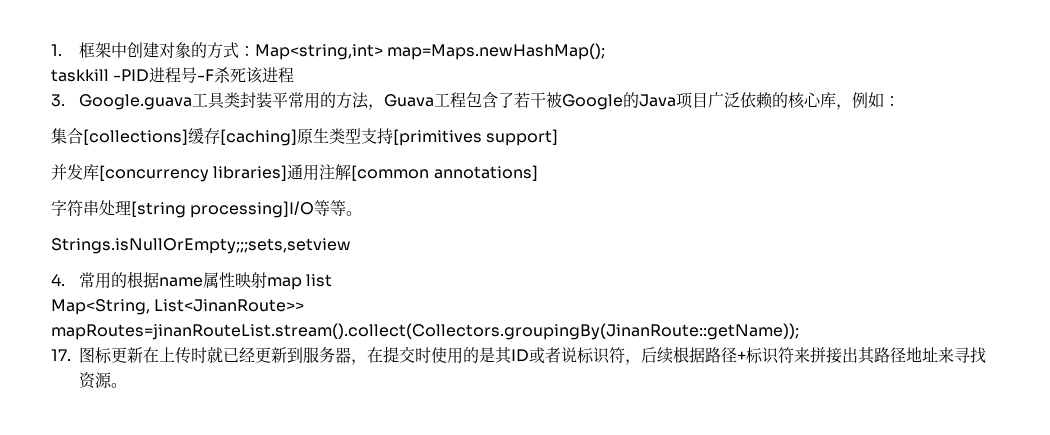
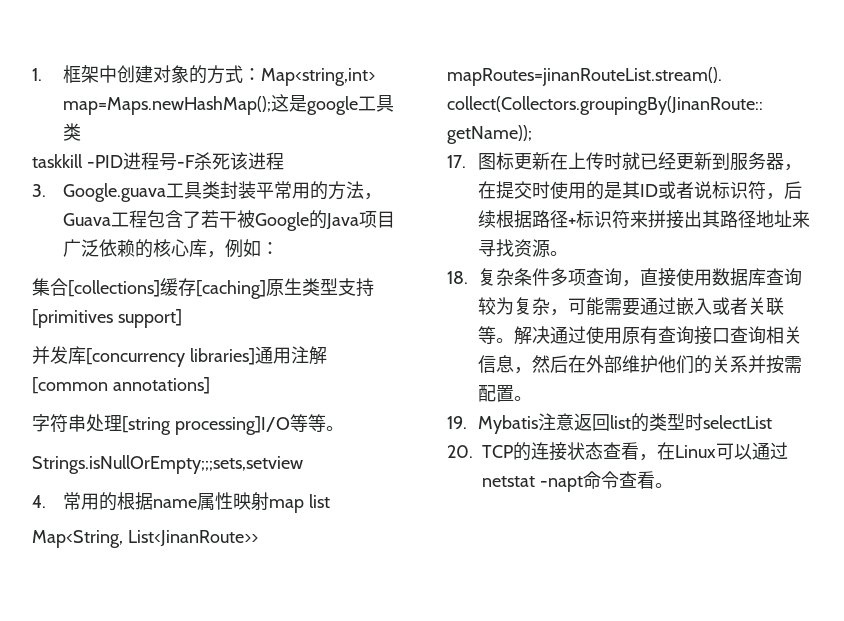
- 1.框架中创建对象的方式：Map<string,int> map=Maps.newHashMap();
+ 1.框架中创建对象的方式：Map<string,int> map=Maps.newHashMap();这是google工具类
+ 18.复杂条件多项查询，直接使用数据库查询较为复杂，可能需要通过嵌入或者关联等。解决通过使用原有查询接口查询相关信息，然后在外部维护他们的关系并按需配置。
+ 19. Mybatis注意返回list的类型时selectList
+ 20. TCP的连接状态查看，在Linux可以通过netstat -napt命令查看。

